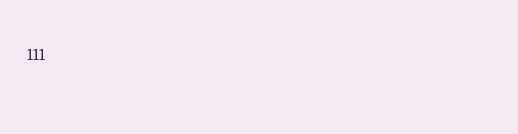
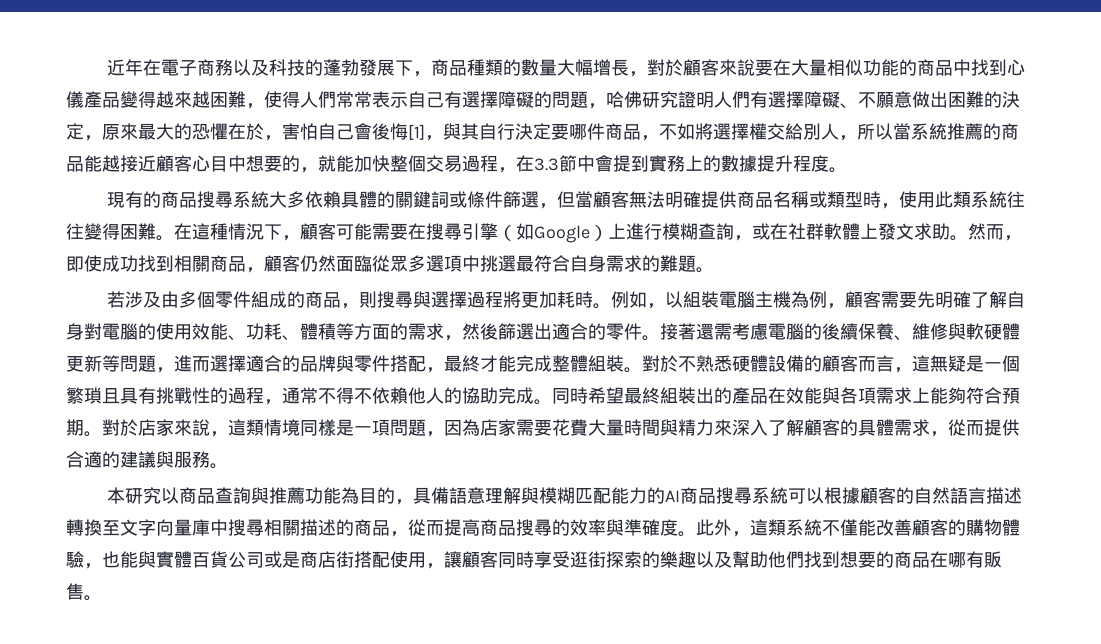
- 111
+ 近年在電子商務以及科技的蓬勃發展下，商品種類的數量大幅增長，對於顧客來說要在大量相似功能的商品中找到心儀產品變得越來越困難，使得人們常常表示自己有選擇障礙的問題，哈佛研究證明人們有選擇障礙、不願意做出困難的決定，原來最大的恐懼在於，害怕自己會後悔[1]，與其自行決定要哪件商品，不如將選擇權交給別人，所以當系統推薦的商品能越接近顧客心目中想要的，就能加快整個交易過程，在3.3節中會提到實務上的數據提升程度。
+ 現有的商品搜尋系統大多依賴具體的關鍵詞或條件篩選，但當顧客無法明確提供商品名稱或類型時，使用此類系統往往變得困難。在這種情況下，顧客可能需要在搜尋引擎（如Google）上進行模糊查詢，或在社群軟體上發文求助。然而，即使成功找到相關商品，顧客仍然面臨從眾多選項中挑選最符合自身需求的難題。
+ 若涉及由多個零件組成的商品，則搜尋與選擇過程將更加耗時。例如，以組裝電腦主機為例，顧客需要先明確了解自身對電腦的使用效能、功耗、體積等方面的需求，然後篩選出適合的零件。接著還需考慮電腦的後續保養、維修與軟硬體更新等問題，進而選擇適合的品牌與零件搭配，最終才能完成整體組裝。對於不熟悉硬體設備的顧客而言，這無疑是一個繁瑣且具有挑戰性的過程，通常不得不依賴他人的協助完成。同時希望最終組裝出的產品在效能與各項需求上能夠符合預期。對於店家來說，這類情境同樣是一項問題，因為店家需要花費大量時間與精力來深入了解顧客的具體需求，從而提供合適的建議與服務。
+ 本研究以商品查詢與推薦功能為目的，具備語意理解與模糊匹配能力的AI商品搜尋系統可以根據顧客的自然語言描述轉換至文字向量庫中搜尋相關描述的商品，從而提高商品搜尋的效率與準確度。此外，這類系統不僅能改善顧客的購物體驗，也能與實體百貨公司或是商店街搭配使用，讓顧客同時享受逛街探索的樂趣以及幫助他們找到想要的商品在哪有販售。

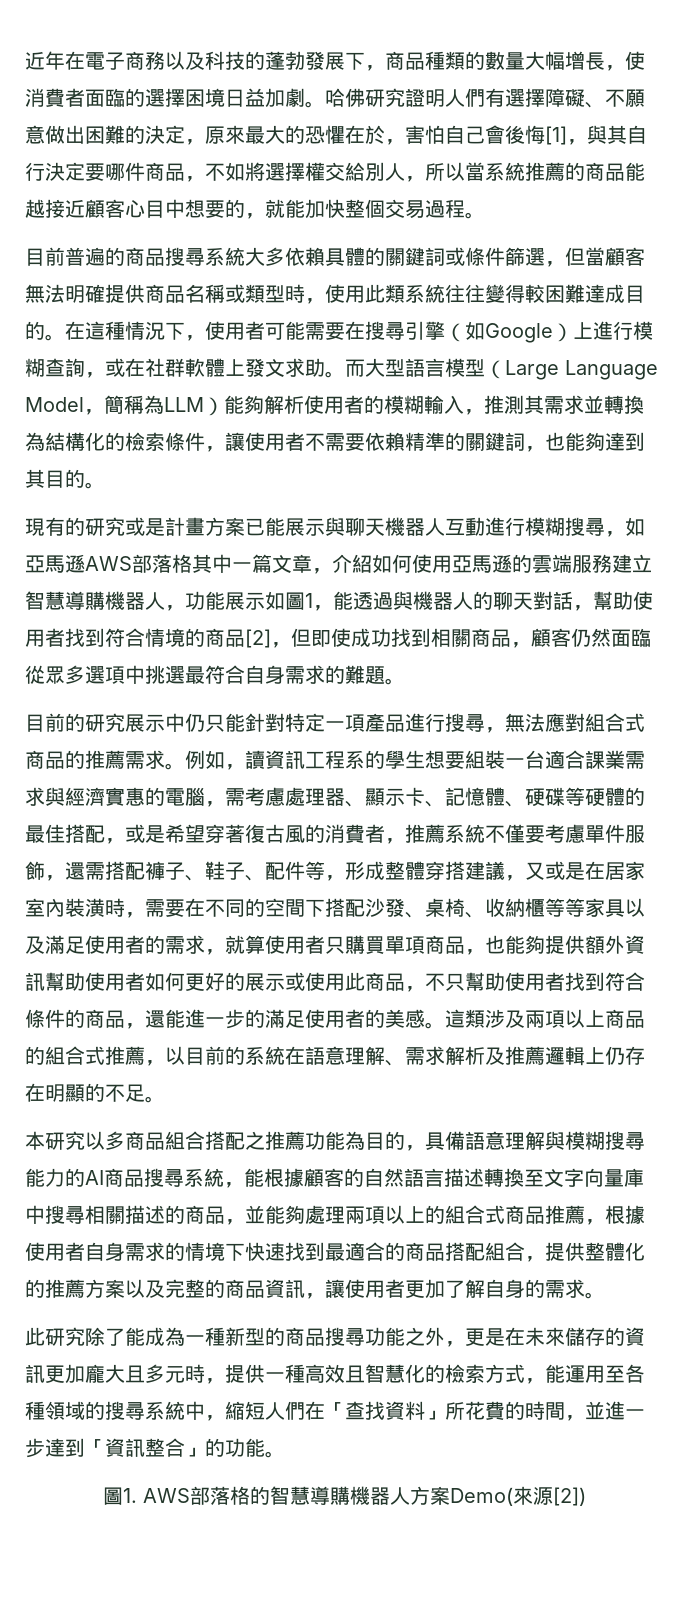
- 近年在電子商務以及科技的蓬勃發展下，商品種類的數量大幅增長，對於顧客來說要在大量相似功能的商品中找到心儀產品變得越來越困難，使得人們常常表示自己有選擇障礙的問題，哈佛研究證明人們有選擇障礙、不願意做出困難的決定，原來最大的恐懼在於，害怕自己會後悔[1]，與其自行決定要哪件商品，不如將選擇權交給別人，所以當系統推薦的商品能越接近顧客心目中想要的，就能加快整個交易過程，在3.3節中會提到實務上的數據提升程度。
- 現有的商品搜尋系統大多依賴具體的關鍵詞或條件篩選，但當顧客無法明確提供商品名稱或類型時，使用此類系統往往變得困難。
+ 近年在電子商務以及科技的蓬勃發展下，商品種類的數量大幅增長，使消費者面臨的選擇困境日益加劇。哈佛研究證明人們有選擇障礙、不願意做出困難的決定，原來最大的恐懼在於，害怕自己會後悔[1]，與其自行決定要哪件商品，不如將選擇權交給別人，所以當系統推薦的商品能越接近顧客心目中想要的，就能加快整個交易過程。
+ 目前普遍的商品搜尋系統大多依賴具體的關鍵詞或條件篩選，但當顧客無法明確提供商品名稱或類型時，使用此類系統往往變得較困難達成目的。
- 在這種情況下，顧客可能需要在搜尋引擎（如Google）上進行模糊查詢，或在社群軟體上發文求助。
+ 在這種情況下，使用者可能需要在搜尋引擎（如Google）上進行模糊查詢，或在社群軟體上發文求助。
- 然而，即使成功找到相關商品，顧客仍然面臨從眾多選項中挑選最符合自身需求的難題。
+ 而大型語言模型（Large Language Model，簡稱為LLM）能夠解析使用者的模糊輸入，推測其需求並轉換為結構化的檢索條件，讓使用者不需要依賴精準的關鍵詞，也能夠達到其目的。
+ 現有的研究或是計畫方案已能展示與聊天機器人互動進行模糊搜尋，如亞馬遜AWS部落格其中一篇文章，介紹如何使用亞馬遜的雲端服務建立智慧導購機器人，功能展示如圖1，能透過與機器人的聊天對話，幫助使用者找到符合情境的商品[2]，但即使成功找到相關商品，顧客仍然面臨從眾多選項中挑選最符合自身需求的難題。
- 若涉及由多個零件組成的商品，則搜尋與選擇過程將更加耗時。例如，以組裝電腦主機為例，顧客需要先明確了解自身對電腦的使用效能、功耗、體積等方面的需求，然後篩選出適合的零件。接著還需考慮電腦的後續保養、維修與軟硬體更新等問題，進而選擇適合的品牌與零件搭配，最終才能完成整體組裝。對於不熟悉硬體設備的顧客而言，這無疑是一個繁瑣且具有挑戰性的過程，通常不得不依賴他人的協助完成。同時希望最終組裝出的產品在效能與各項需求上能夠符合預期。對於店家來說，這類情境同樣是一項問題，因為店家需要花費大量時間與精力來深入了解顧客的具體需求，從而提供合適的建議與服務。
+ 目前的研究展示中仍只能針對特定一項產品進行搜尋，無法應對組合式商品的推薦需求。例如，讀資訊工程系的學生想要組裝一台適合課業需求與經濟實惠的電腦，需考慮處理器、顯示卡、記憶體、硬碟等硬體的最佳搭配，或是希望穿著復古風的消費者，推薦系統不僅要考慮單件服飾，還需搭配褲子、鞋子、配件等，形成整體穿搭建議，又或是在居家室內裝潢時，需要在不同的空間下搭配沙發、桌椅、收納櫃等等家具以及滿足使用者的需求，就算使用者只購買單項商品，也能夠提供額外資訊幫助使用者如何更好的展示或使用此商品，不只幫助使用者找到符合條件的商品，還能進一步的滿足使用者的美感。這類涉及兩項以上商品的組合式推薦，以目前的系統在語意理解、需求解析及推薦邏輯上仍存在明顯的不足。
- 本研究以商品查詢與推薦功能為目的，具備語意理解與模糊匹配能力的AI商品搜尋系統可以根據顧客的自然語言描述轉換至文字向量庫中搜尋相關描述的商品，從而提高商品搜尋的效率與準確度。此外，這類系統不僅能改善顧客的購物體驗，也能與實體百貨公司或是商店街搭配使用，讓顧客同時享受逛街探索的樂趣以及幫助他們找到想要的商品在哪有販售。
+ 本研究以多商品組合搭配之推薦功能為目的，具備語意理解與模糊搜尋能力的AI商品搜尋系統，能根據顧客的自然語言描述轉換至文字向量庫中搜尋相關描述的商品，並能夠處理兩項以上的組合式商品推薦，根據使用者自身需求的情境下快速找到最適合的商品搭配組合，提供整體化的推薦方案以及完整的商品資訊，讓使用者更加了解自身的需求。
+ 此研究除了能成為一種新型的商品搜尋功能之外，更是在未來儲存的資訊更加龐大且多元時，提供一種高效且智慧化的檢索方式，能運用至各種領域的搜尋系統中，縮短人們在「查找資料」所花費的時間，並進一步達到「資訊整合」的功能。
+ 圖1. AWS部落格的智慧導購機器人方案Demo(來源[2])

